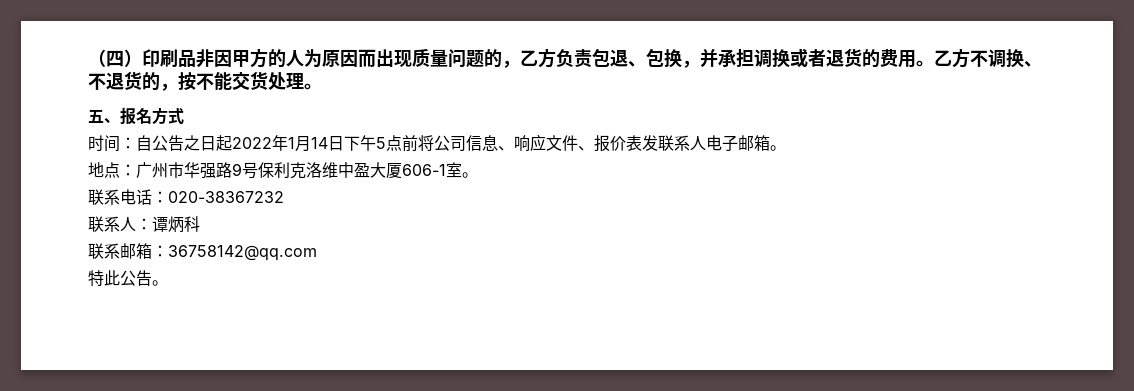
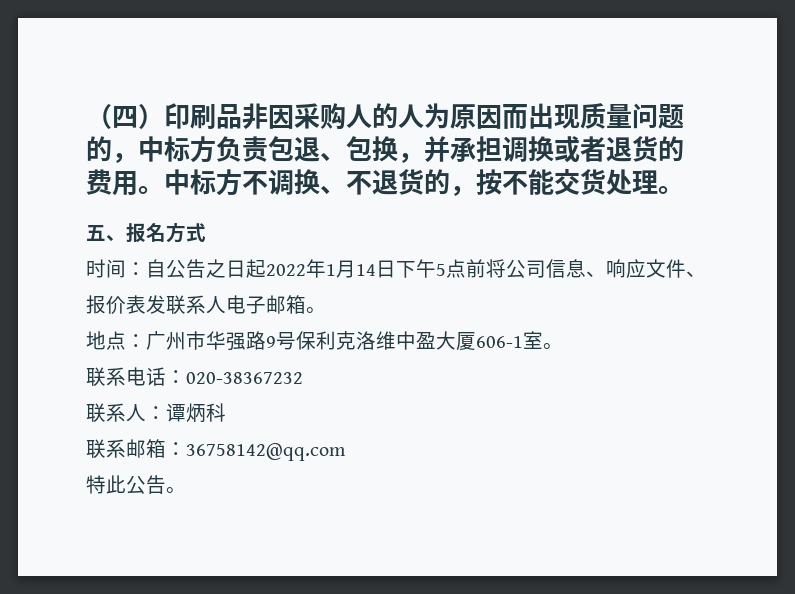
- （四）印刷品非因甲方的人为原因而出现质量问题的，乙方负责包退、包换，并承担调换或者退货的费用。
+ （四）印刷品非因采购人的人为原因而出现质量问题的，中标方负责包退、包换，并承担调换或者退货的费用。
- 乙方不调换、不退货的，按不能交货处理。
+ 中标方不调换、不退货的，按不能交货处理。

